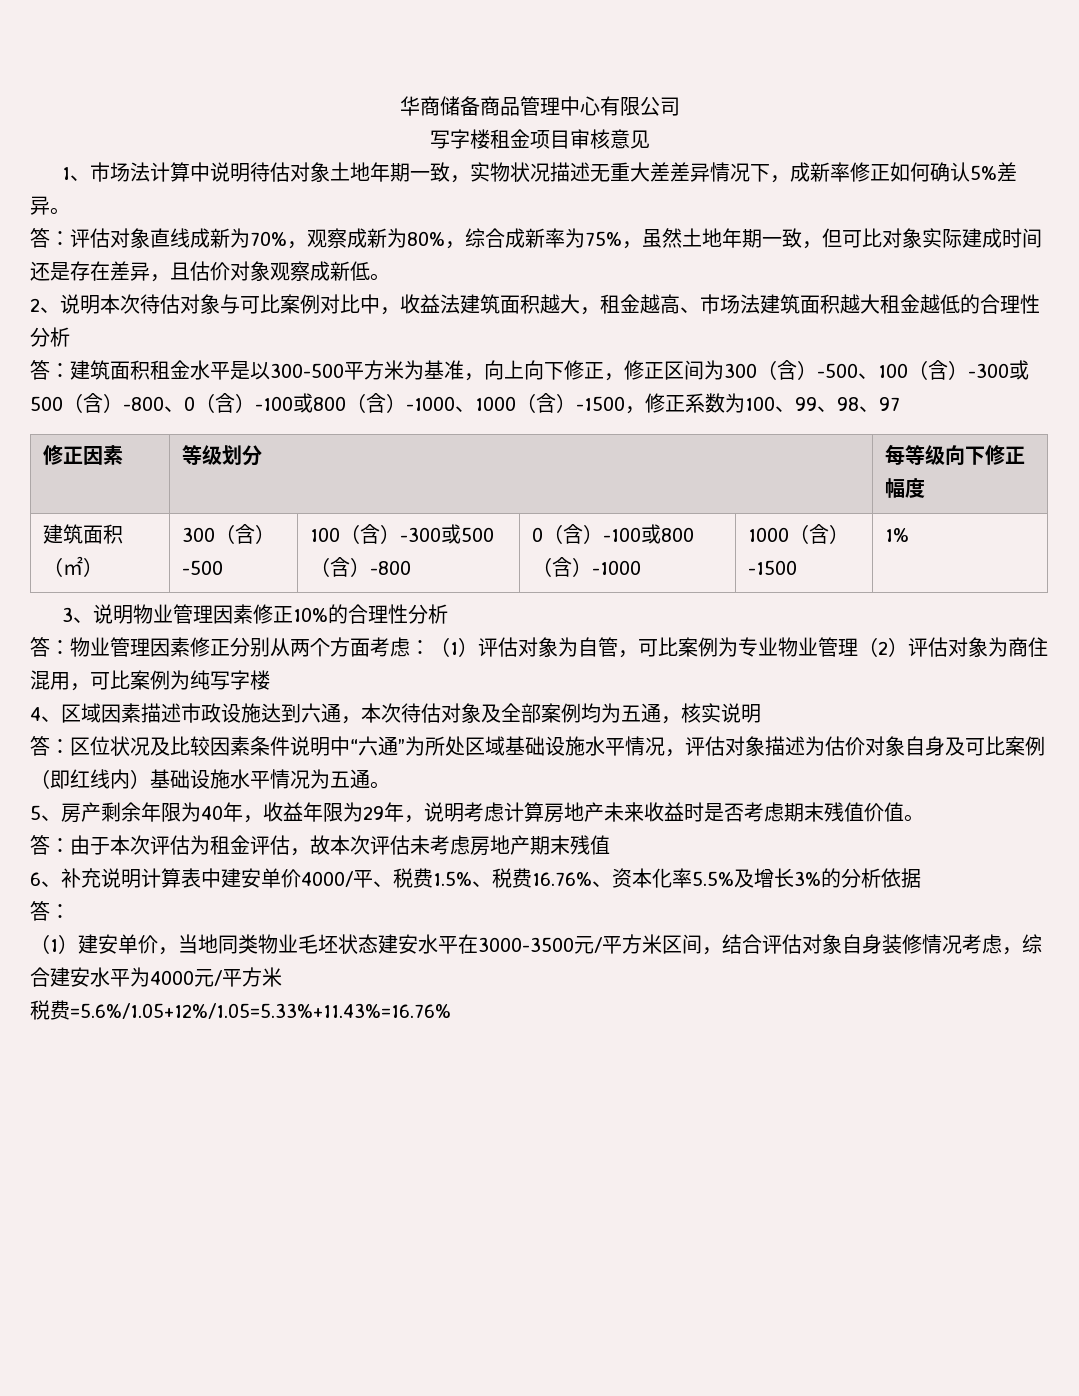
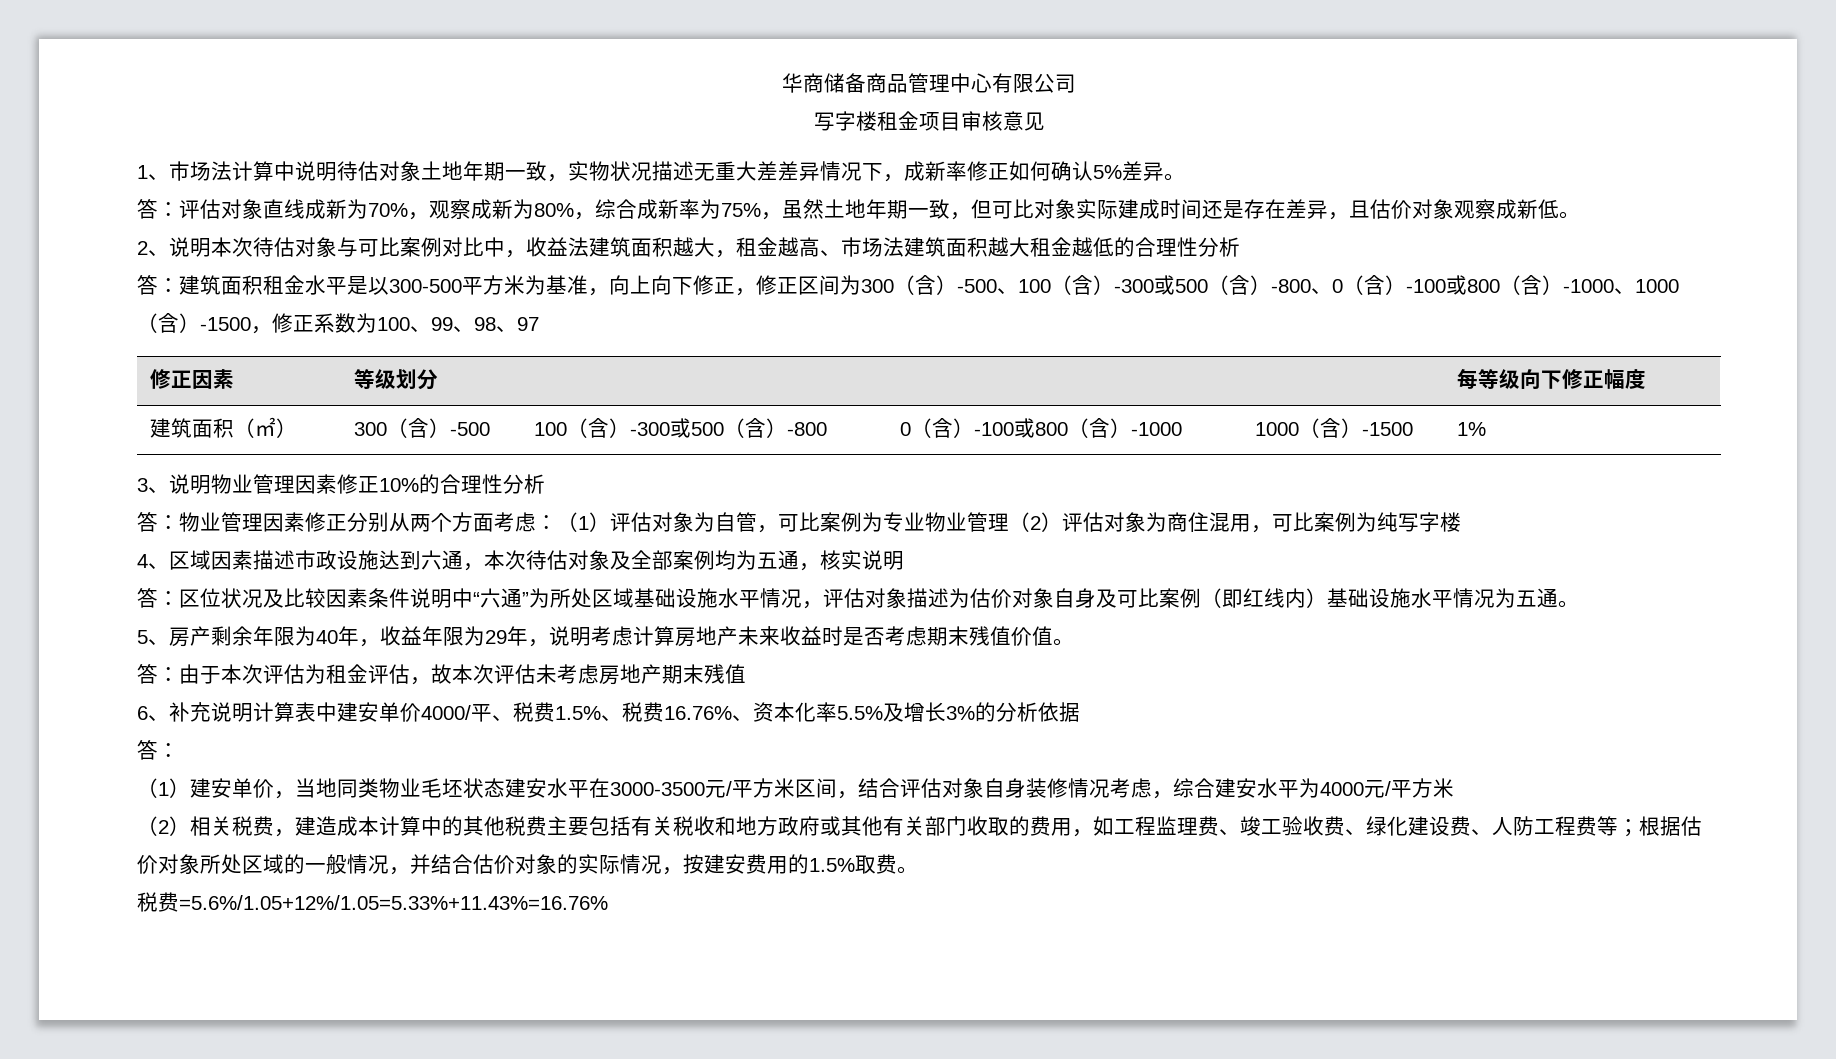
+ （2）相关税费，建造成本计算中的其他税费主要包括有关税收和地方政府或其他有关部门收取的费用，如工程监理费、竣工验收费、绿化建设费、人防工程费等；根据估价对象所处区域的一般情况，并结合估价对象的实际情况，按建安费用的1.5%取费。

